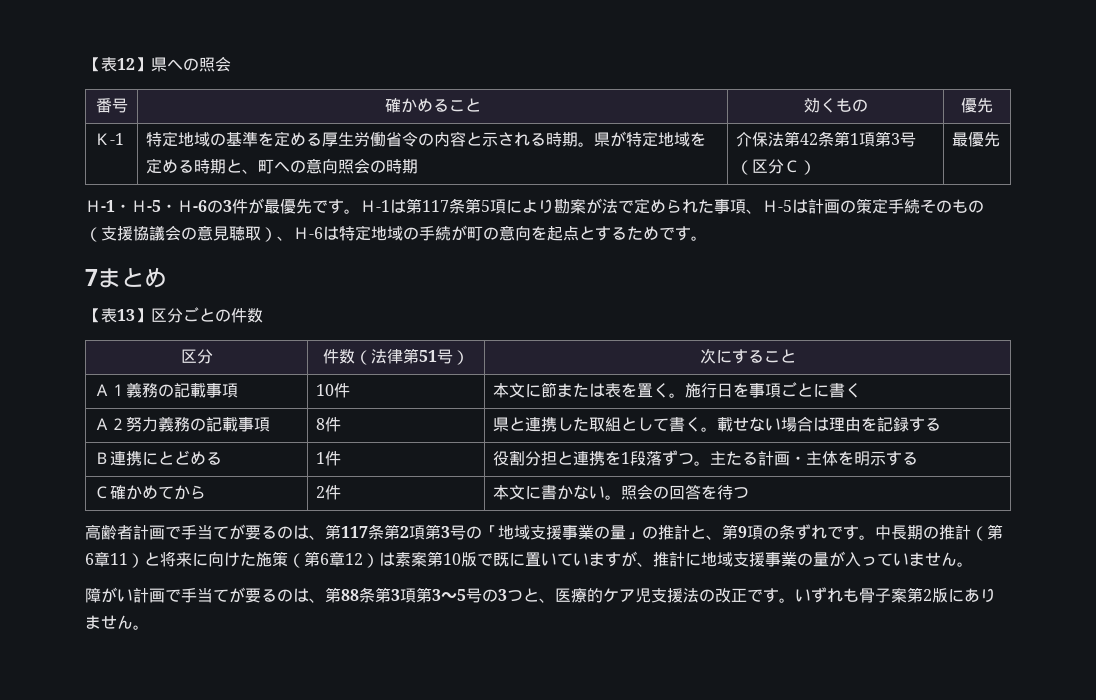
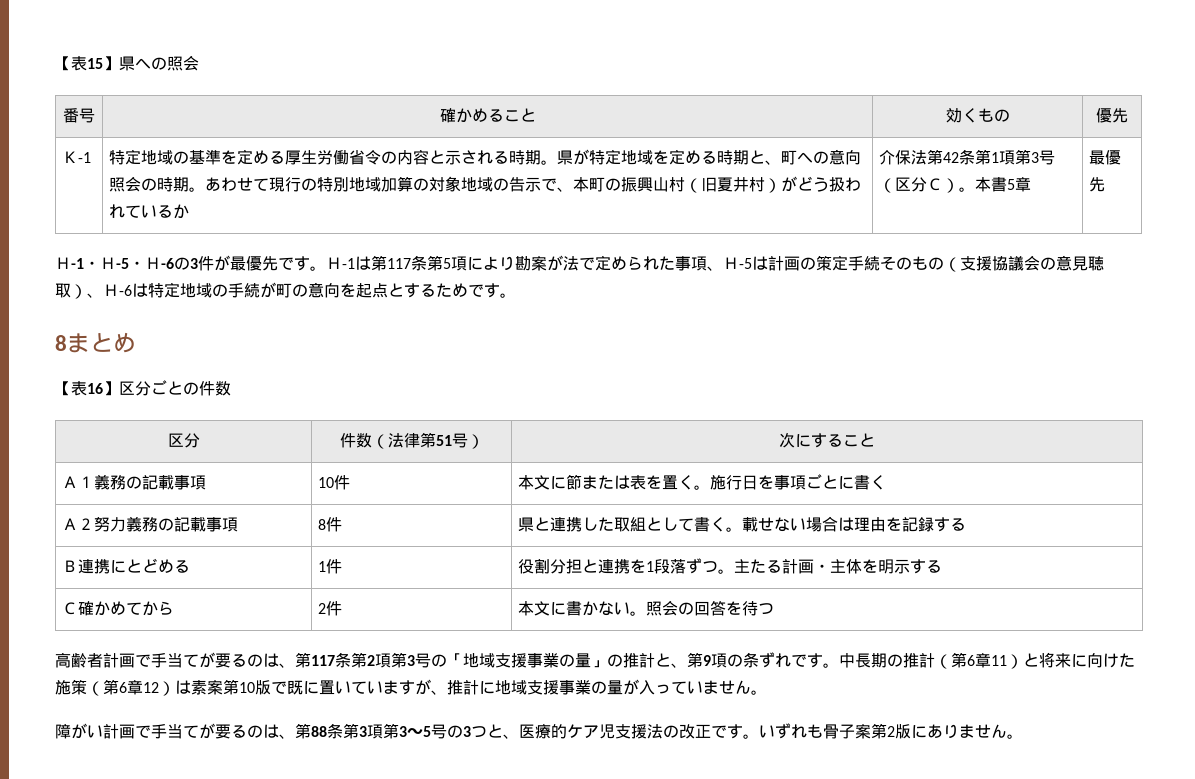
- 【表12】県への照会
+ 【表15】県への照会
- 県が特定地域を定める時期と、町への意向照会の時期
+ 県が特定地域を定める時期と、町への意向照会の時期。あわせて現行の特別地域加算の対象地域の告示で、本町の振興山村（旧夏井村）がどう扱われているか
- 介保法第42条第1項第3号（区分Ｃ）
+ 介保法第42条第1項第3号（区分Ｃ）。本書5章
- 7まとめ
+ 8まとめ
- 【表13】区分ごとの件数
+ 【表16】区分ごとの件数

